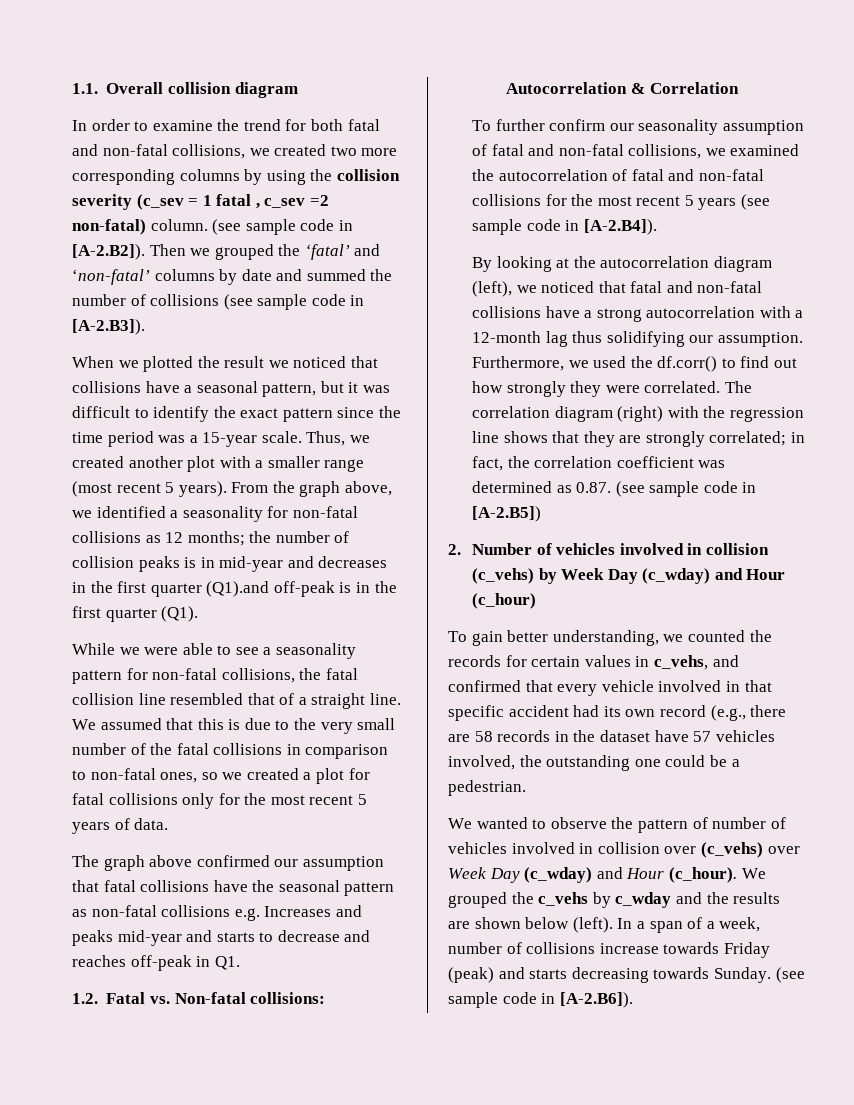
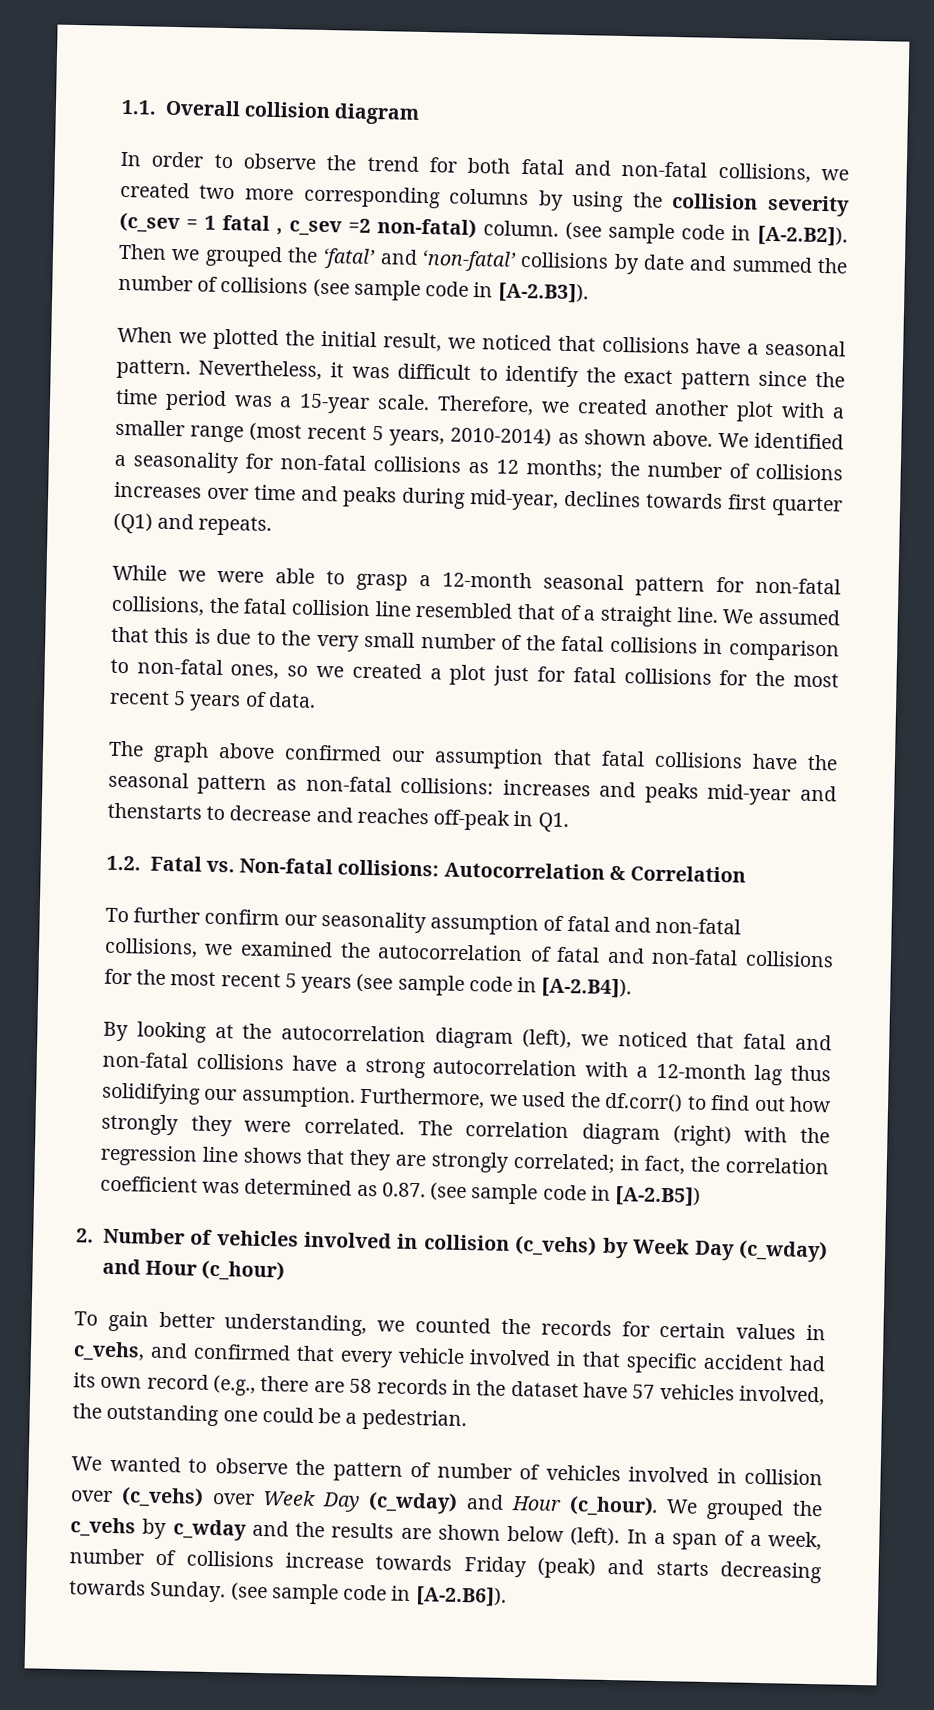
- In order to examine the trend for both fatal and non-fatal collisions, we created two more corresponding columns by using the collision severity (c_sev = 1 fatal , c_sev =2 non-fatal) column.
+ In order to observe the trend for both fatal and non-fatal collisions, we created two more corresponding columns by using the collision severity (c_sev = 1 fatal , c_sev =2 non-fatal) column.
- (see sample code in [A-2.B2]). Then we grouped the ‘fatal’ and ‘non-fatal’ columns by date and summed the number of collisions (see sample code in [A-2.B3]).
+ (see sample code in [A-2.B2]). Then we grouped the ‘fatal’ and ‘non-fatal’ collisions by date and summed the number of collisions (see sample code in [A-2.B3]).
- When we plotted the result we noticed that collisions have a seasonal pattern, but it was difficult to identify the exact pattern since the time period was a 15-year scale.
+ When we plotted the initial result, we noticed that collisions have a seasonal pattern. Nevertheless, it was difficult to identify the exact pattern since the time period was a 15-year scale.
- Thus, we created another plot with a smaller range (most recent 5 years). From the graph above, we identified a seasonality for non-fatal collisions as 12 months; the number of collision peaks is in mid-year and decreases in the first quarter (Q1).and off-peak is in the first quarter (Q1).
+ Therefore, we created another plot with a smaller range (most recent 5 years, 2010-2014) as shown above. We identified a seasonality for non-fatal collisions as 12 months; the number of collisions increases over time and peaks during mid-year, declines towards first quarter (Q1) and repeats.
- While we were able to see a seasonality pattern for non-fatal collisions, the fatal collision line resembled that of a straight line.
+ While we were able to grasp a 12-month seasonal pattern for non-fatal collisions, the fatal collision line resembled that of a straight line.
- We assumed that this is due to the very small number of the fatal collisions in comparison to non-fatal ones, so we created a plot for fatal collisions only for the most recent 5 years of data.
+ We assumed that this is due to the very small number of the fatal collisions in comparison to non-fatal ones, so we created a plot just for fatal collisions for the most recent 5 years of data.
- The graph above confirmed our assumption that fatal collisions have the seasonal pattern as non-fatal collisions e.g. Increases and peaks mid-year and starts to decrease and reaches off-peak in Q1.
+ The graph above confirmed our assumption that fatal collisions have the seasonal pattern as non-fatal collisions: increases and peaks mid-year and thenstarts to decrease and reaches off-peak in Q1.

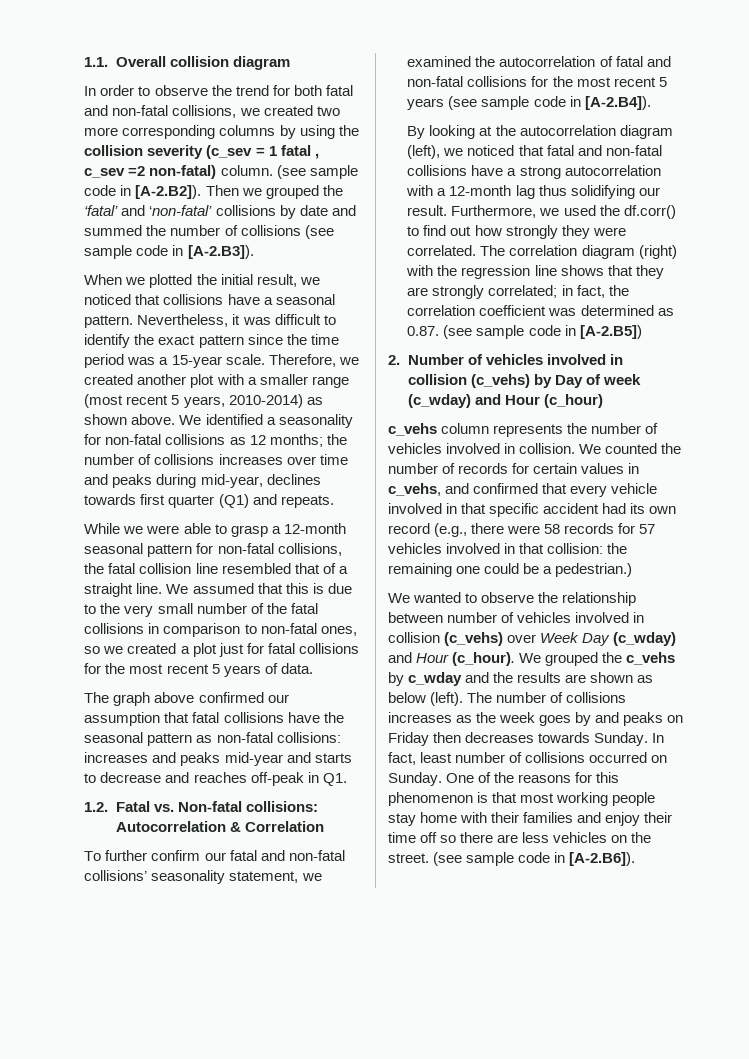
- The graph above confirmed our assumption that fatal collisions have the seasonal pattern as non-fatal collisions: increases and peaks mid-year and thenstarts to decrease and reaches off-peak in Q1.
+ The graph above confirmed our assumption that fatal collisions have the seasonal pattern as non-fatal collisions: increases and peaks mid-year and starts to decrease and reaches off-peak in Q1.
- To further confirm our seasonality assumption of fatal and non-fatal collisions, we examined the autocorrelation of fatal and non-fatal collisions for the most recent 5 years (see sample code in [A-2.B4]).
+ To further confirm our fatal and non-fatal collisions’ seasonality statement, we examined the autocorrelation of fatal and non-fatal collisions for the most recent 5 years (see sample code in [A-2.B4]).
- By looking at the autocorrelation diagram (left), we noticed that fatal and non-fatal collisions have a strong autocorrelation with a 12-month lag thus solidifying our assumption.
+ By looking at the autocorrelation diagram (left), we noticed that fatal and non-fatal collisions have a strong autocorrelation with a 12-month lag thus solidifying our result.
- 2. Number of vehicles involved in collision (c_vehs) by Week Day (c_wday) and Hour (c_hour)
+ 2. Number of vehicles involved in collision (c_vehs) by Day of week (c_wday) and Hour (c_hour)
- To gain better understanding, we counted the records for certain values in c_vehs, and confirmed that every vehicle involved in that specific accident had its own record (e.g., there are 58 records in the dataset have 57 vehicles involved, the outstanding one could be a pedestrian.
+ c_vehs column represents the number of vehicles involved in collision. We counted the number of records for certain values in c_vehs, and confirmed that every vehicle involved in that specific accident had its own record (e.g., there were 58 records for 57 vehicles involved in that collision: the remaining one could be a pedestrian.)
- We wanted to observe the pattern of number of vehicles involved in collision over (c_vehs) over Week Day (c_wday) and Hour (c_hour).
+ We wanted to observe the relationship between number of vehicles involved in collision (c_vehs) over Week Day (c_wday) and Hour (c_hour).
- We grouped the c_vehs by c_wday and the results are shown below (left).
+ We grouped the c_vehs by c_wday and the results are shown as below (left).
- In a span of a week, number of collisions increase towards Friday (peak) and starts decreasing towards Sunday.
+ The number of collisions increases as the week goes by and peaks on Friday then decreases towards Sunday. In fact, least number of collisions occurred on Sunday. One of the reasons for this phenomenon is that most working people stay home with their families and enjoy their time off so there are less vehicles on the street.

